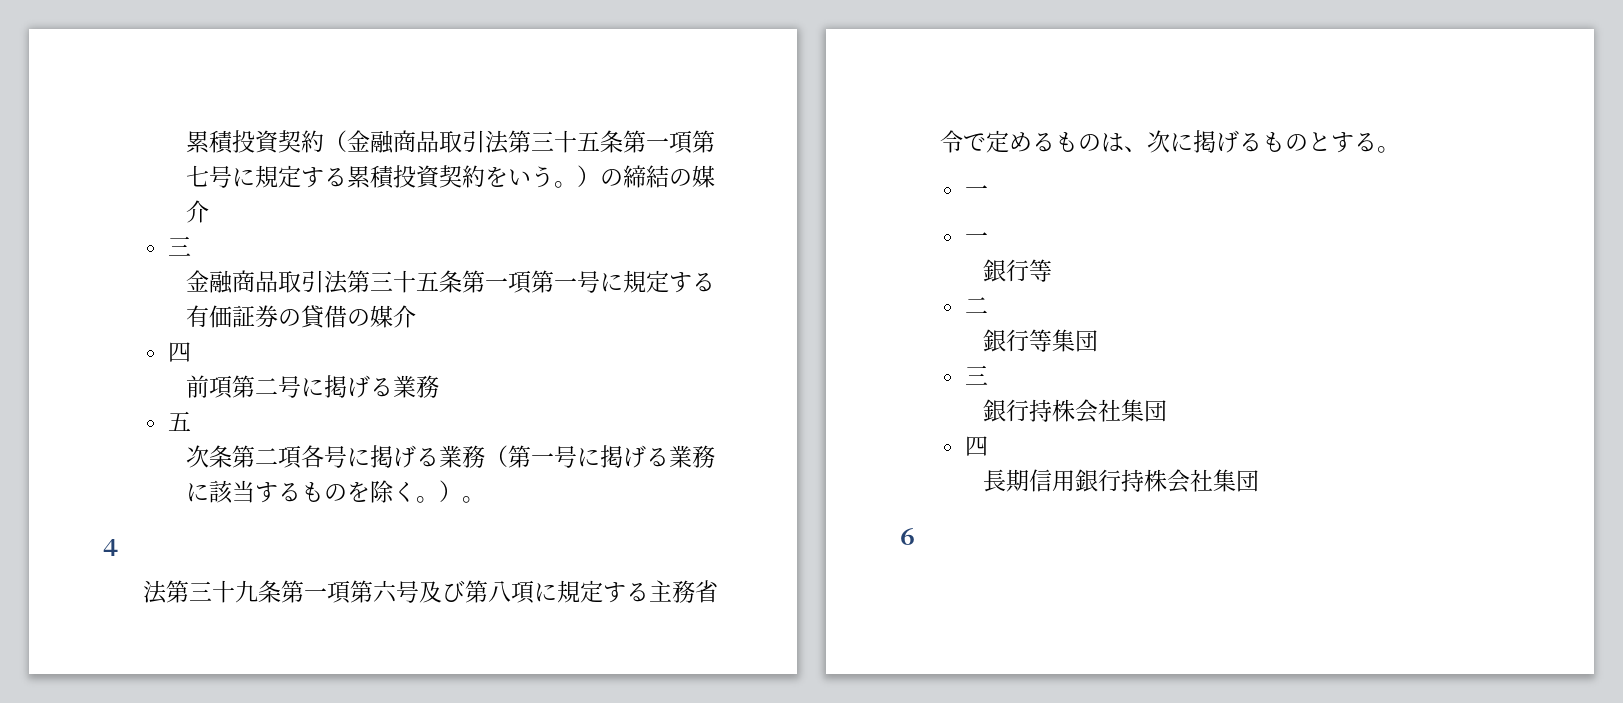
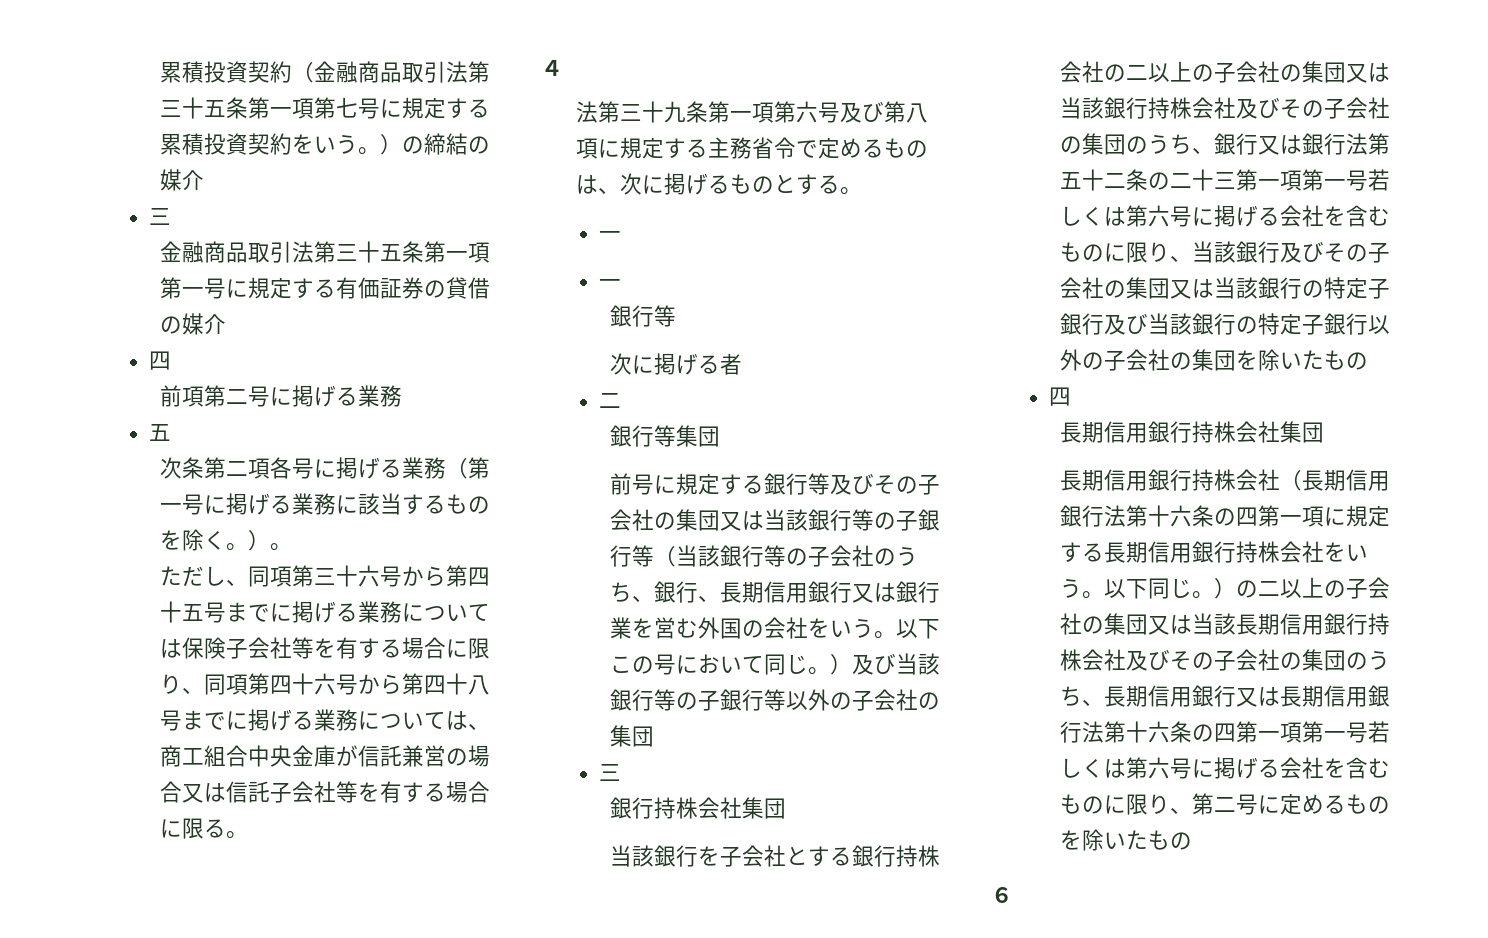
+ ただし、同項第三十六号から第四十五号までに掲げる業務については保険子会社等を有する場合に限り、同項第四十六号から第四十八号までに掲げる業務については、商工組合中央金庫が信託兼営の場合又は信託子会社等を有する場合に限る。
+ 次に掲げる者
+ 前号に規定する銀行等及びその子会社の集団又は当該銀行等の子銀行等（当該銀行等の子会社のうち、銀行、長期信用銀行又は銀行業を営む外国の会社をいう。以下この号において同じ。）及び当該銀行等の子銀行等以外の子会社の集団
+ 当該銀行を子会社とする銀行持株会社の二以上の子会社の集団又は当該銀行持株会社及びその子会社の集団のうち、銀行又は銀行法第五十二条の二十三第一項第一号若しくは第六号に掲げる会社を含むものに限り、当該銀行及びその子会社の集団又は当該銀行の特定子銀行及び当該銀行の特定子銀行以外の子会社の集団を除いたもの
+ 長期信用銀行持株会社（長期信用銀行法第十六条の四第一項に規定する長期信用銀行持株会社をいう。以下同じ。）の二以上の子会社の集団又は当該長期信用銀行持株会社及びその子会社の集団のうち、長期信用銀行又は長期信用銀行法第十六条の四第一項第一号若しくは第六号に掲げる会社を含むものに限り、第二号に定めるものを除いたもの

